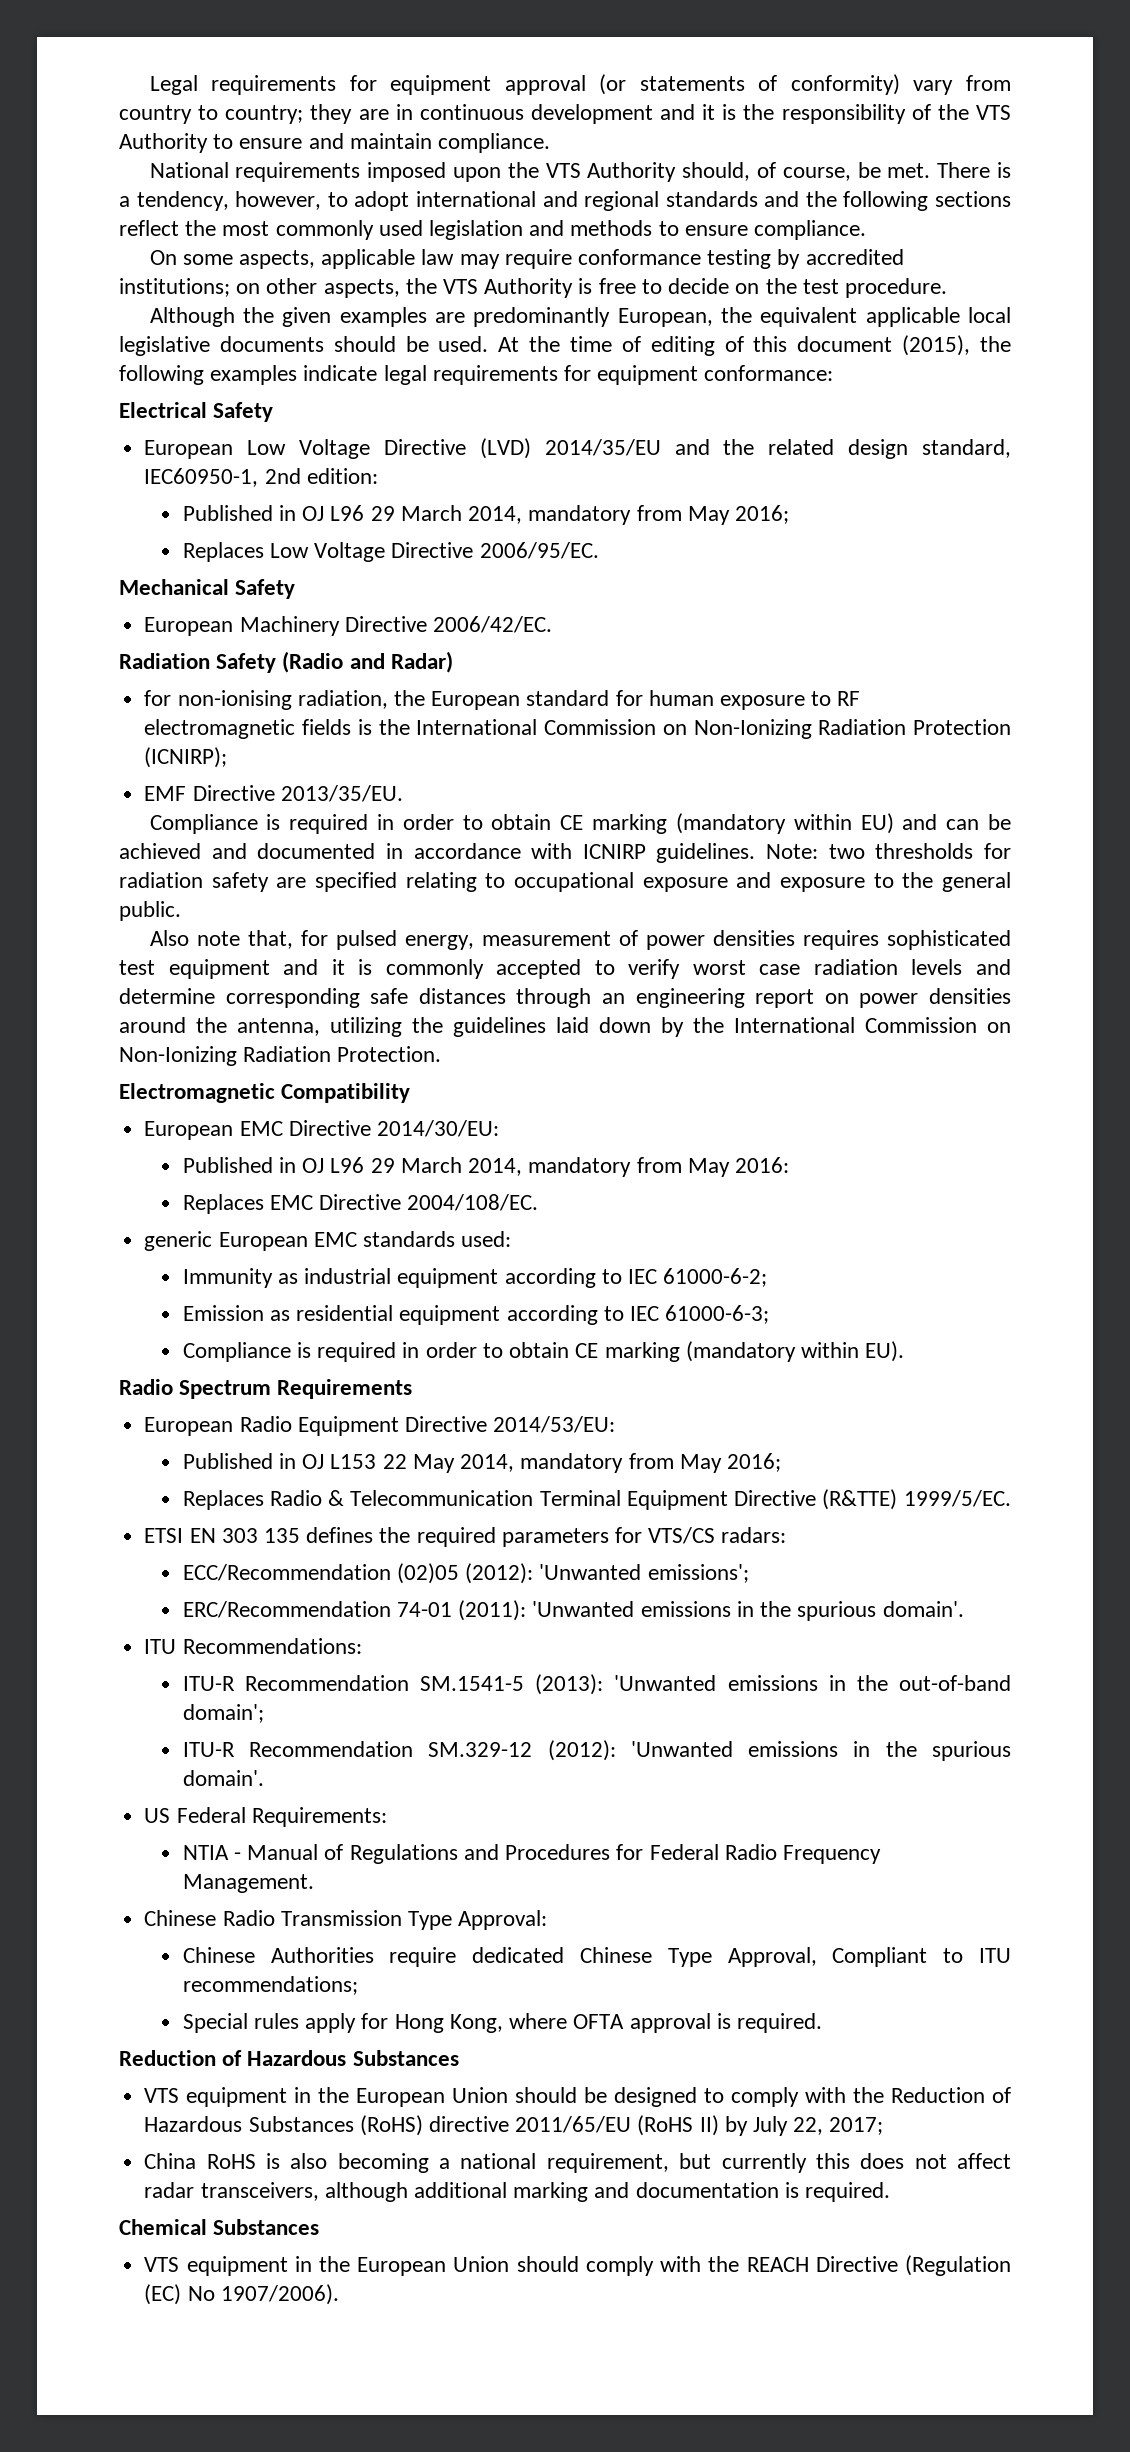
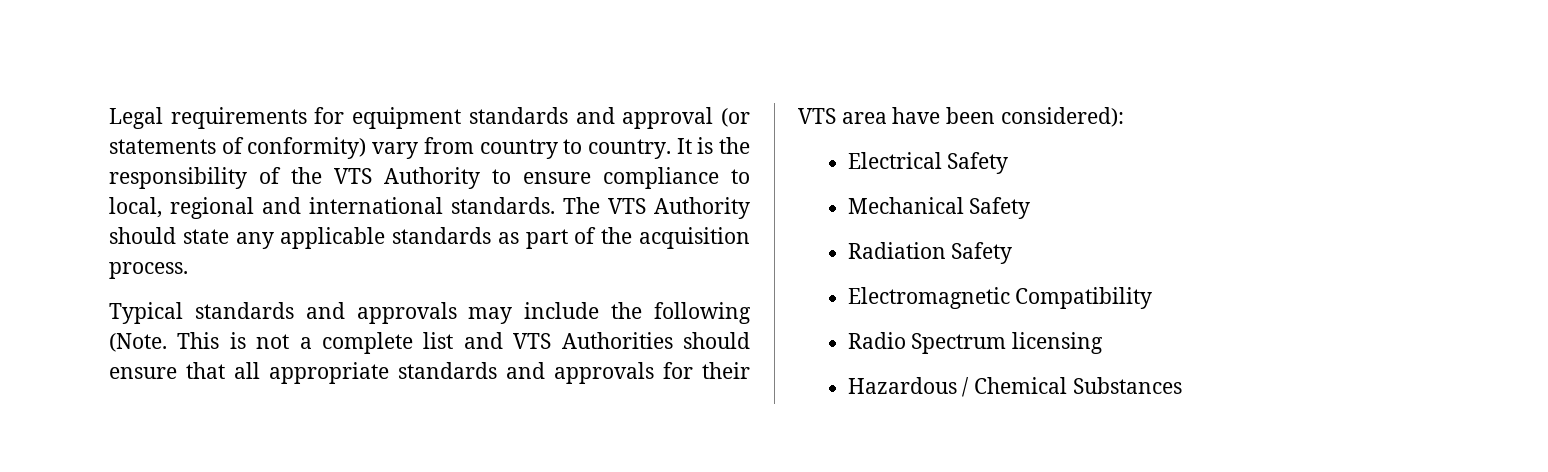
- Legal requirements for equipment approval (or statements of conformity) vary from country to country; they are in continuous development and it is the responsibility of the VTS Authority to ensure and maintain compliance.
- National requirements imposed upon the VTS Authority should, of course, be met. There is a tendency, however, to adopt international and regional standards and the following sections reflect the most commonly used legislation and methods to ensure compliance.
- On some aspects, applicable law may require conformance testing by accredited institutions; on other aspects, the VTS Authority is free to decide on the test procedure.
- Although the given examples are predominantly European, the equivalent applicable local legislative documents should be used. At the time of editing of this document (2015), the following examples indicate legal requirements for equipment conformance:
+ Legal requirements for equipment standards and approval (or statements of conformity) vary from country to country. It is the responsibility of the VTS Authority to ensure compliance to local, regional and international standards. The VTS Authority should state any applicable standards as part of the acquisition process.
+ Typical standards and approvals may include the following (Note. This is not a complete list and VTS Authorities should ensure that all appropriate standards and approvals for their VTS area have been considered):
  Electrical Safety
- European Low Voltage Directive (LVD) 2014/35/EU and the related design standard, IEC60950-1, 2nd edition:
- Published in OJ L96 29 March 2014, mandatory from May 2016;
- Replaces Low Voltage Directive 2006/95/EC.
  Mechanical Safety
- European Machinery Directive 2006/42/EC.
- Radiation Safety (Radio and Radar)
- for non-ionising radiation, the European standard for human exposure to RF electromagnetic fields is the International Commission on Non-Ionizing Radiation Protection (ICNIRP);
- EMF Directive 2013/35/EU.
- Compliance is required in order to obtain CE marking (mandatory within EU) and can be achieved and documented in accordance with ICNIRP guidelines. Note: two thresholds for radiation safety are specified relating to occupational exposure and exposure to the general public.
- Also note that, for pulsed energy, measurement of power densities requires sophisticated test equipment and it is commonly accepted to verify worst case radiation levels and determine corresponding safe distances through an engineering report on power densities around the antenna, utilizing the guidelines laid down by the International Commission on Non-Ionizing Radiation Protection.
+ Radiation Safety
  Electromagnetic Compatibility
- European EMC Directive 2014/30/EU:
- Published in OJ L96 29 March 2014, mandatory from May 2016:
- Replaces EMC Directive 2004/108/EC.
- generic European EMC standards used:
- Immunity as industrial equipment according to IEC 61000-6-2;
- Emission as residential equipment according to IEC 61000-6-3;
- Compliance is required in order to obtain CE marking (mandatory within EU).
- Radio Spectrum Requirements
- European Radio Equipment Directive 2014/53/EU:
- Published in OJ L153 22 May 2014, mandatory from May 2016;
- Replaces Radio & Telecommunication Terminal Equipment Directive (R&TTE) 1999/5/EC.
- ETSI EN 303 135 defines the required parameters for VTS/CS radars:
- ECC/Recommendation (02)05 (2012): 'Unwanted emissions';
- ERC/Recommendation 74-01 (2011): 'Unwanted emissions in the spurious domain'.
- ITU Recommendations:
- ITU-R Recommendation SM.1541-5 (2013): 'Unwanted emissions in the out-of-band domain';
- ITU-R Recommendation SM.329-12 (2012): 'Unwanted emissions in the spurious domain'.
- US Federal Requirements:
- NTIA - Manual of Regulations and Procedures for Federal Radio Frequency Management.
- Chinese Radio Transmission Type Approval:
- Chinese Authorities require dedicated Chinese Type Approval, Compliant to ITU recommendations;
- Special rules apply for Hong Kong, where OFTA approval is required.
- Reduction of Hazardous Substances
- VTS equipment in the European Union should be designed to comply with the Reduction of Hazardous Substances (RoHS) directive 2011/65/EU (RoHS II) by July 22, 2017;
- China RoHS is also becoming a national requirement, but currently this does not affect radar transceivers, although additional marking and documentation is required.
- Chemical Substances
- VTS equipment in the European Union should comply with the REACH Directive (Regulation (EC) No 1907/2006).
+ Radio Spectrum licensing
+ Hazardous / Chemical Substances

